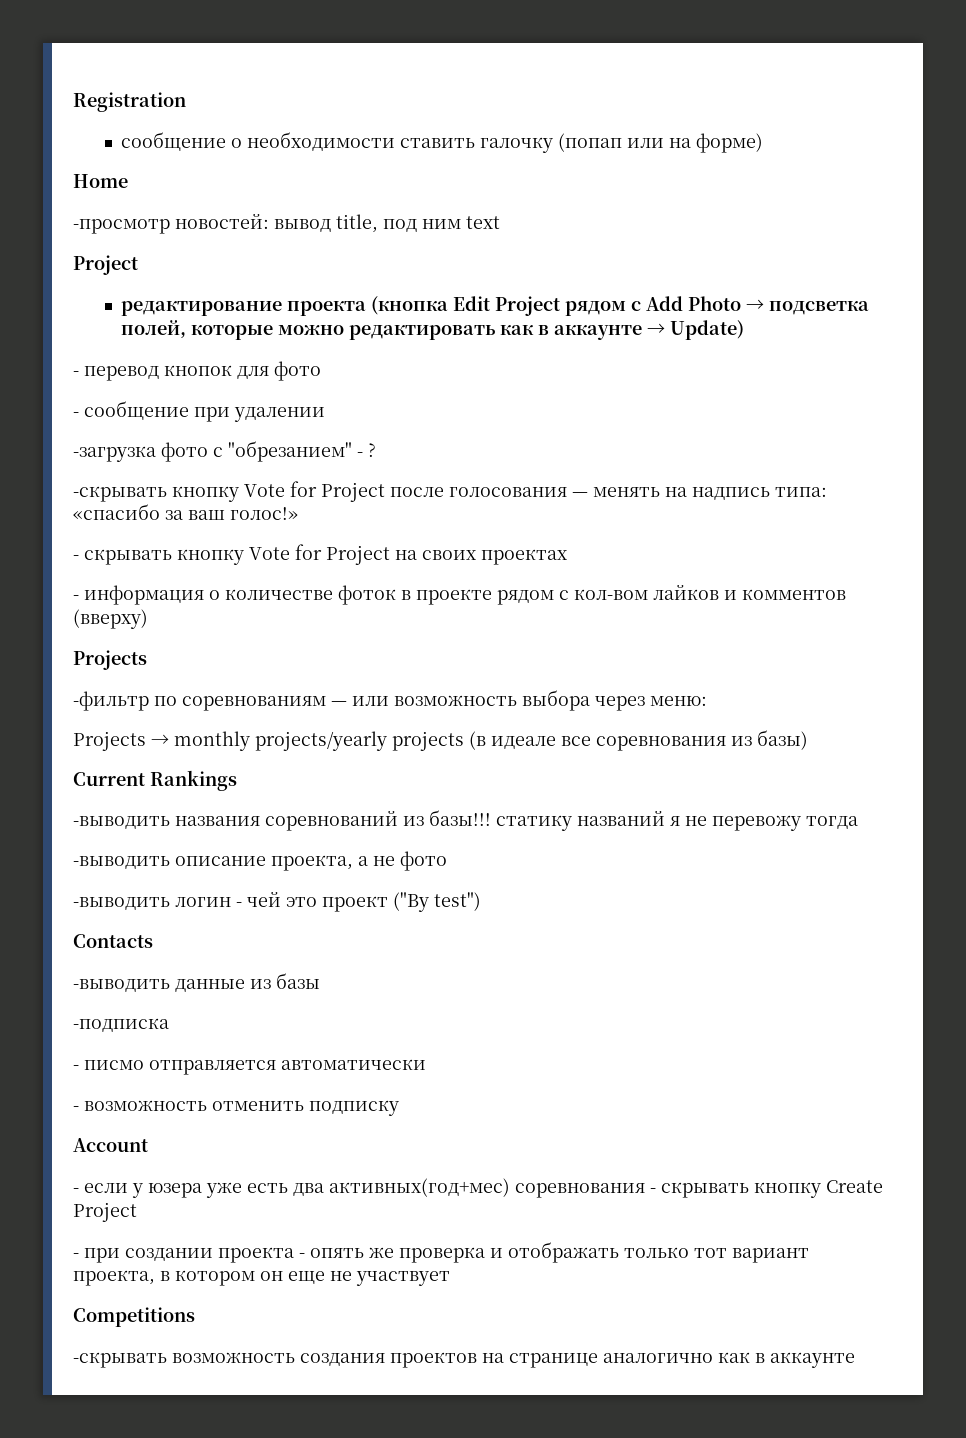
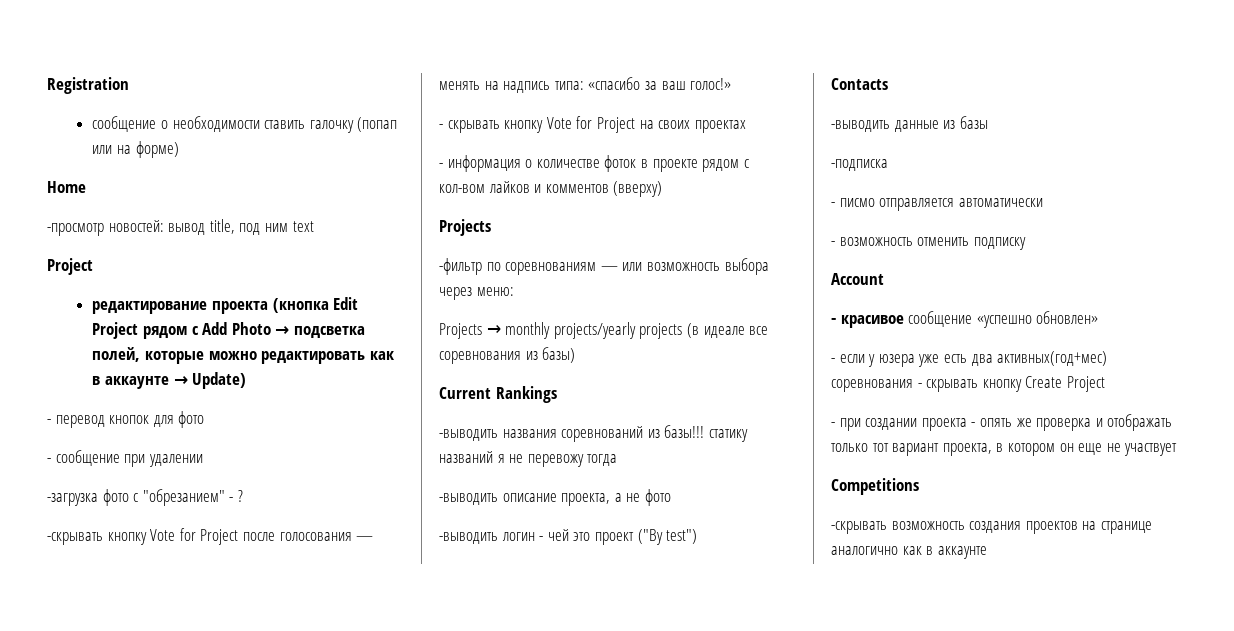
+ - красивое сообщение «успешно обновлен»

